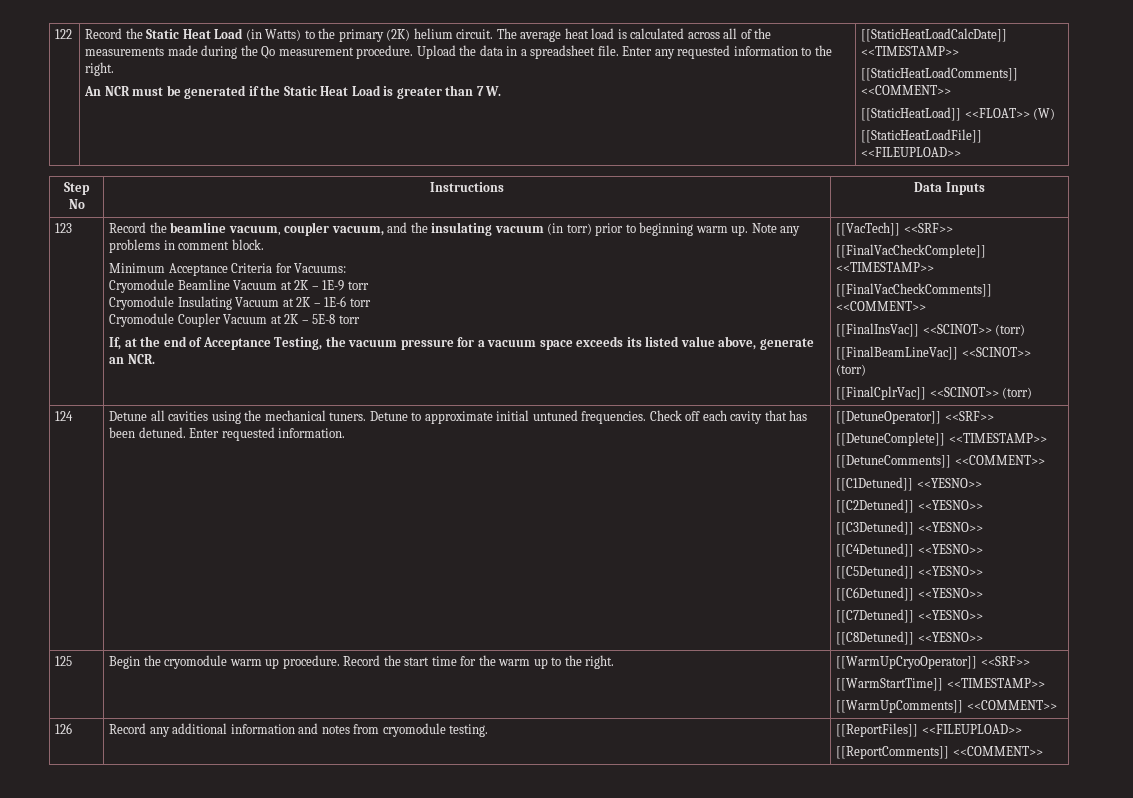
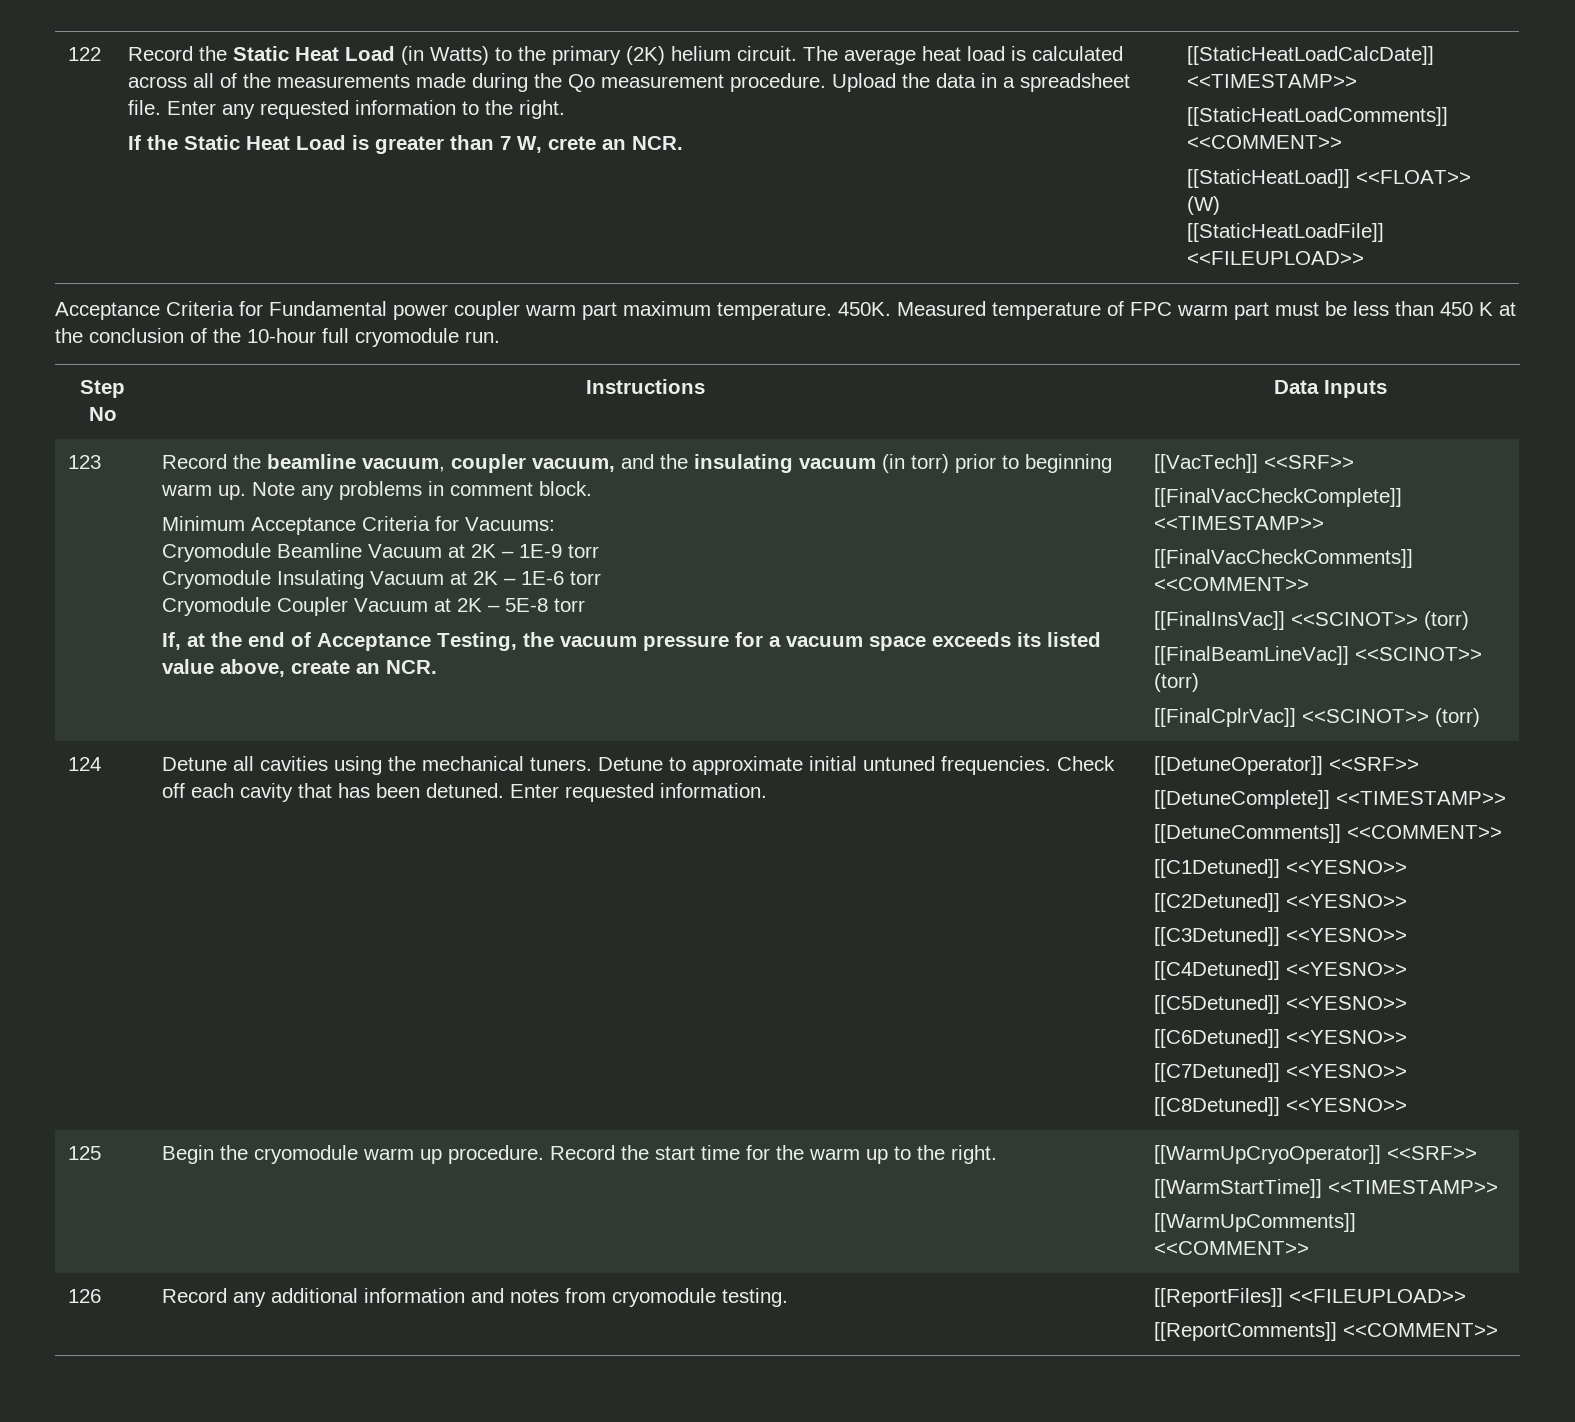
- An NCR must be generated if the Static Heat Load is greater than 7 W.
+ If the Static Heat Load is greater than 7 W, crete an NCR.
+ Acceptance Criteria for Fundamental power coupler warm part maximum temperature. 450K. Measured temperature of FPC warm part must be less than 450 K at the conclusion of the 10-hour full cryomodule run.
- If, at the end of Acceptance Testing, the vacuum pressure for a vacuum space exceeds its listed value above, generate an NCR.
+ If, at the end of Acceptance Testing, the vacuum pressure for a vacuum space exceeds its listed value above, create an NCR.

